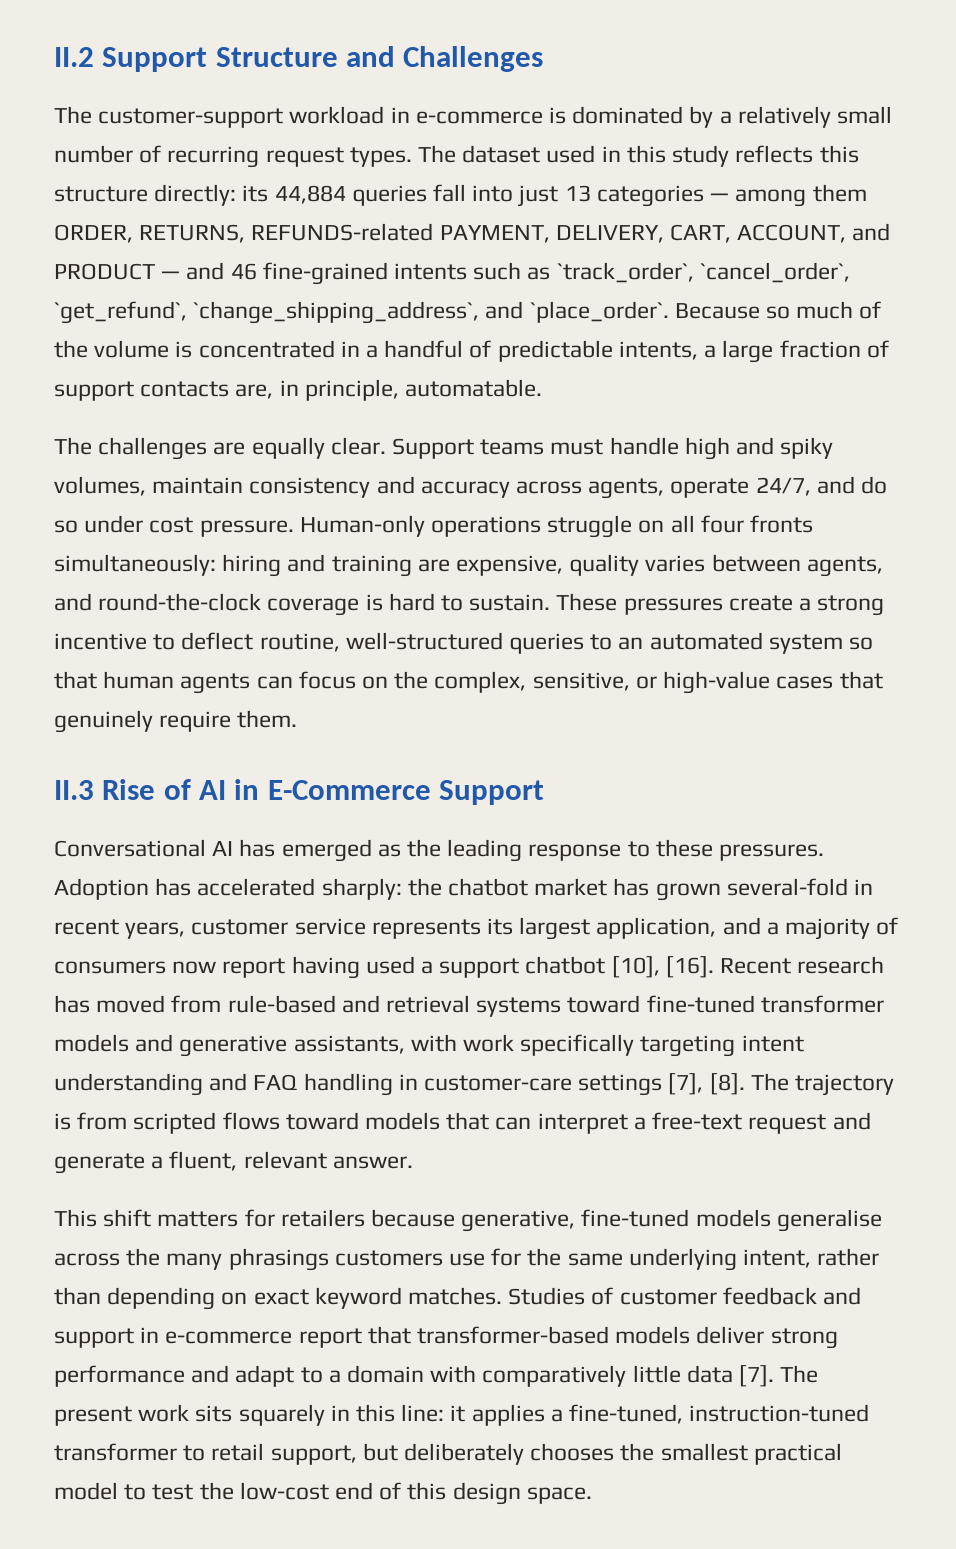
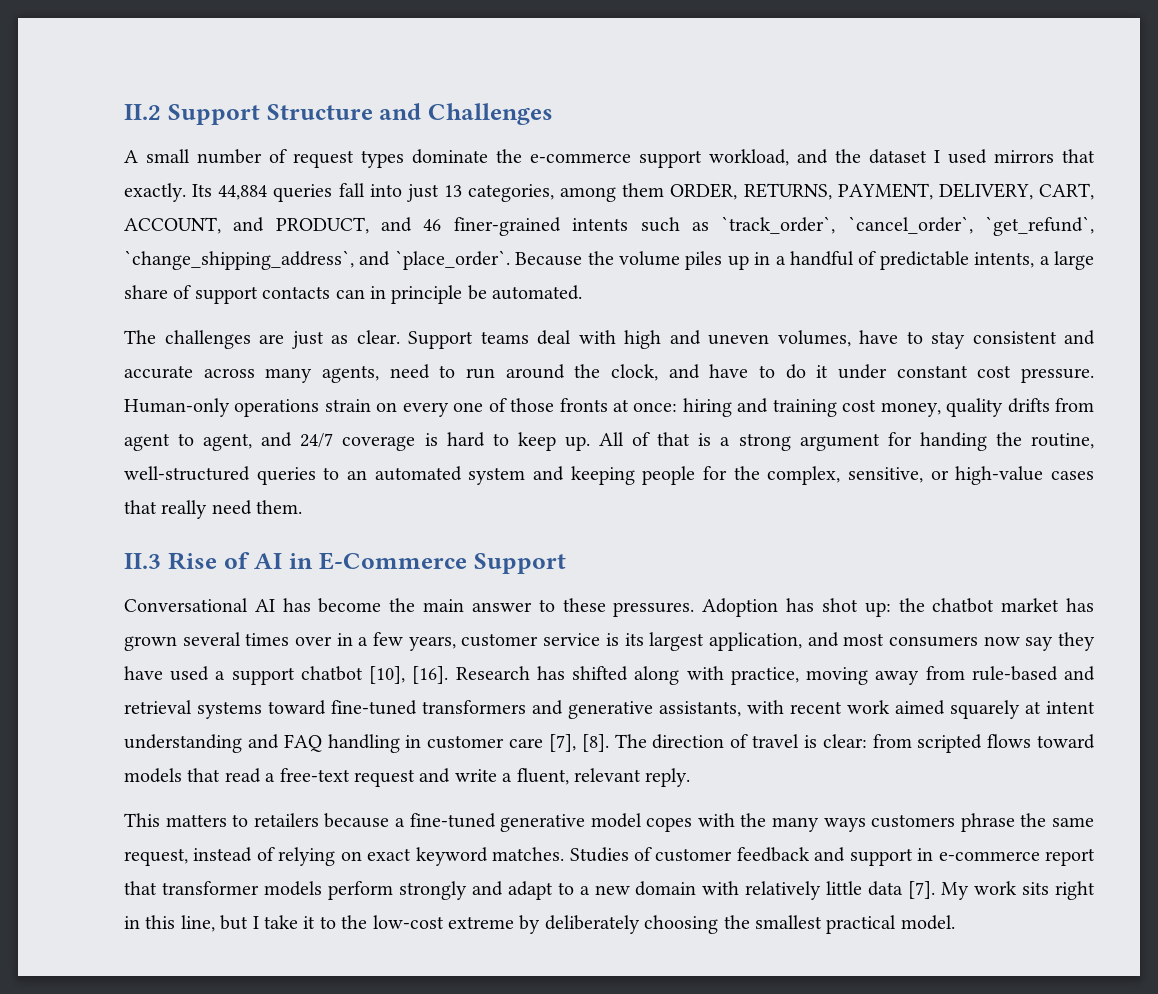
- The customer-support workload in e-commerce is dominated by a relatively small number of recurring request types. The dataset used in this study reflects this structure directly: its 44,884 queries fall into just 13 categories — among them ORDER, RETURNS, REFUNDS-related PAYMENT, DELIVERY, CART, ACCOUNT, and PRODUCT — and 46 fine-grained intents such as `track_order`, `cancel_order`, `get_refund`, `change_shipping_address`, and `place_order`.
+ A small number of request types dominate the e-commerce support workload, and the dataset I used mirrors that exactly. Its 44,884 queries fall into just 13 categories, among them ORDER, RETURNS, PAYMENT, DELIVERY, CART, ACCOUNT, and PRODUCT, and 46 finer-grained intents such as `track_order`, `cancel_order`, `get_refund`, `change_shipping_address`, and `place_order`.
- Because so much of the volume is concentrated in a handful of predictable intents, a large fraction of support contacts are, in principle, automatable.
+ Because the volume piles up in a handful of predictable intents, a large share of support contacts can in principle be automated.
- The challenges are equally clear.
+ The challenges are just as clear.
- Support teams must handle high and spiky volumes, maintain consistency and accuracy across agents, operate 24/7, and do so under cost pressure. Human-only operations struggle on all four fronts simultaneously: hiring and training are expensive, quality varies between agents, and round-the-clock coverage is hard to sustain. These pressures create a strong incentive to deflect routine, well-structured queries to an automated system so that human agents can focus on the complex, sensitive, or high-value cases that genuinely require them.
+ Support teams deal with high and uneven volumes, have to stay consistent and accurate across many agents, need to run around the clock, and have to do it under constant cost pressure. Human-only operations strain on every one of those fronts at once: hiring and training cost money, quality drifts from agent to agent, and 24/7 coverage is hard to keep up. All of that is a strong argument for handing the routine, well-structured queries to an automated system and keeping people for the complex, sensitive, or high-value cases that really need them.
- Conversational AI has emerged as the leading response to these pressures.
+ Conversational AI has become the main answer to these pressures.
- Adoption has accelerated sharply: the chatbot market has grown several-fold in recent years, customer service represents its largest application, and a majority of consumers now report having used a support chatbot [10], [16].
+ Adoption has shot up: the chatbot market has grown several times over in a few years, customer service is its largest application, and most consumers now say they have used a support chatbot [10], [16].
- Recent research has moved from rule-based and retrieval systems toward fine-tuned transformer models and generative assistants, with work specifically targeting intent understanding and FAQ handling in customer-care settings [7], [8].
+ Research has shifted along with practice, moving away from rule-based and retrieval systems toward fine-tuned transformers and generative assistants, with recent work aimed squarely at intent understanding and FAQ handling in customer care [7], [8].
- The trajectory is from scripted flows toward models that can interpret a free-text request and generate a fluent, relevant answer.
+ The direction of travel is clear: from scripted flows toward models that read a free-text request and write a fluent, relevant reply.
- This shift matters for retailers because generative, fine-tuned models generalise across the many phrasings customers use for the same underlying intent, rather than depending on exact keyword matches.
+ This matters to retailers because a fine-tuned generative model copes with the many ways customers phrase the same request, instead of relying on exact keyword matches.
- Studies of customer feedback and support in e-commerce report that transformer-based models deliver strong performance and adapt to a domain with comparatively little data [7].
+ Studies of customer feedback and support in e-commerce report that transformer models perform strongly and adapt to a new domain with relatively little data [7].
- The present work sits squarely in this line: it applies a fine-tuned, instruction-tuned transformer to retail support, but deliberately chooses the smallest practical model to test the low-cost end of this design space.
+ My work sits right in this line, but I take it to the low-cost extreme by deliberately choosing the smallest practical model.

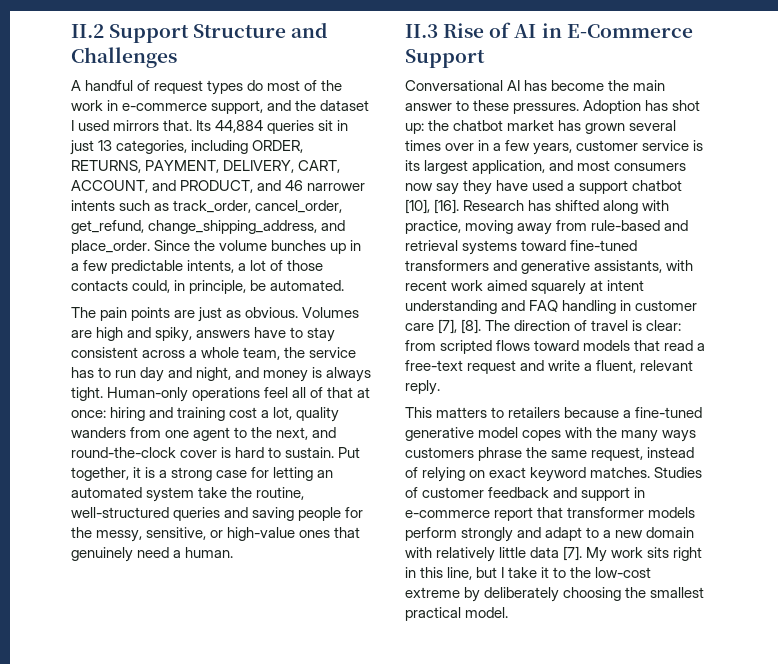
- A small number of request types dominate the e-commerce support workload, and the dataset I used mirrors that exactly.
+ A handful of request types do most of the work in e-commerce support, and the dataset I used mirrors that.
- Its 44,884 queries fall into just 13 categories, among them ORDER, RETURNS, PAYMENT, DELIVERY, CART, ACCOUNT, and PRODUCT, and 46 finer-grained intents such as `track_order`, `cancel_order`, `get_refund`, `change_shipping_address`, and `place_order`. Because the volume piles up in a handful of predictable intents, a large share of support contacts can in principle be automated.
+ Its 44,884 queries sit in just 13 categories, including ORDER, RETURNS, PAYMENT, DELIVERY, CART, ACCOUNT, and PRODUCT, and 46 narrower intents such as track_order, cancel_order, get_refund, change_shipping_address, and place_order. Since the volume bunches up in a few predictable intents, a lot of those contacts could, in principle, be automated.
- The challenges are just as clear. Support teams deal with high and uneven volumes, have to stay consistent and accurate across many agents, need to run around the clock, and have to do it under constant cost pressure. Human-only operations strain on every one of those fronts at once: hiring and training cost money, quality drifts from agent to agent, and 24/7 coverage is hard to keep up. All of that is a strong argument for handing the routine, well-structured queries to an automated system and keeping people for the complex, sensitive, or high-value cases that really need them.
+ The pain points are just as obvious. Volumes are high and spiky, answers have to stay consistent across a whole team, the service has to run day and night, and money is always tight. Human-only operations feel all of that at once: hiring and training cost a lot, quality wanders from one agent to the next, and round-the-clock cover is hard to sustain. Put together, it is a strong case for letting an automated system take the routine, well-structured queries and saving people for the messy, sensitive, or high-value ones that genuinely need a human.

